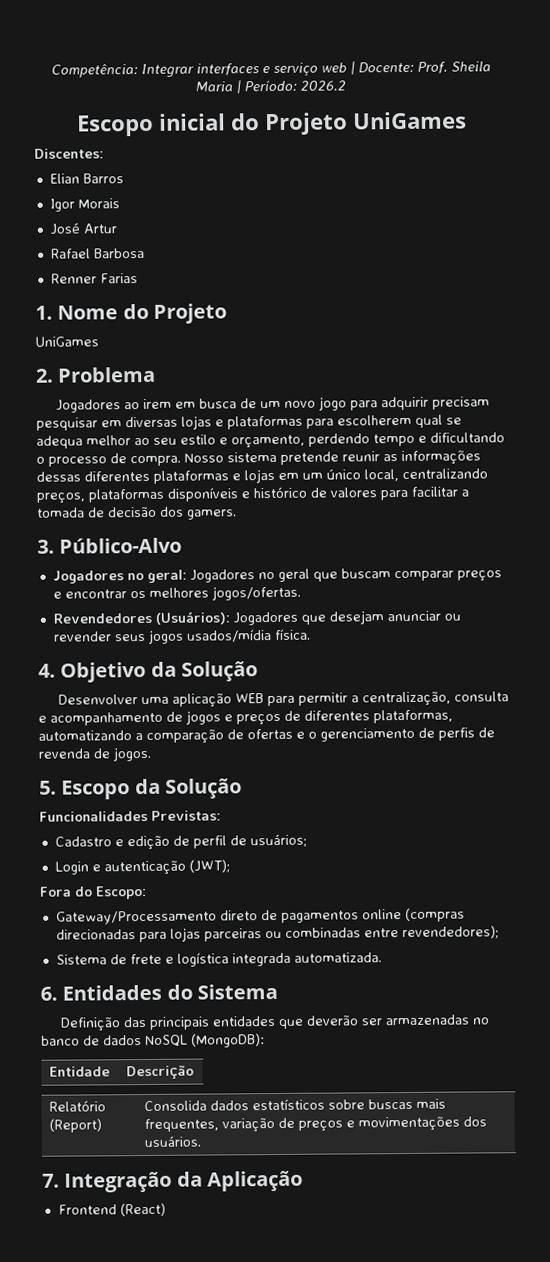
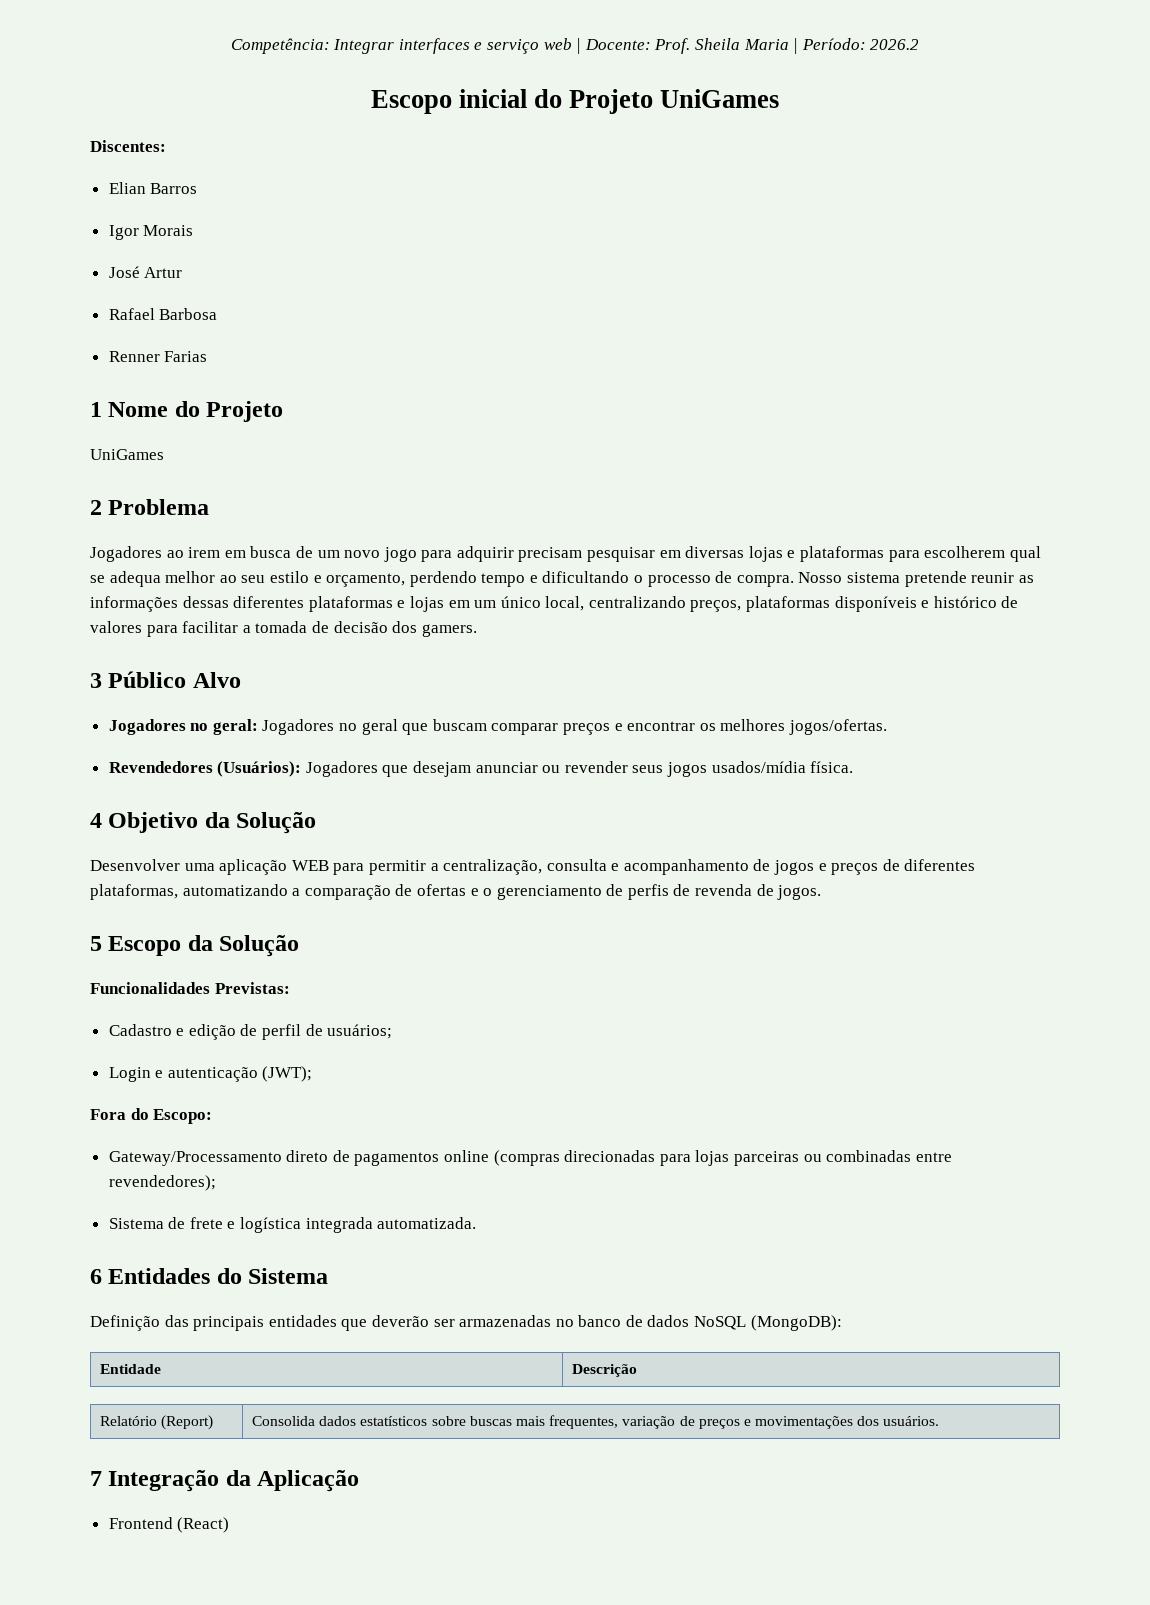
- 1. Nome do Projeto
+ 1 Nome do Projeto
- 2. Problema
+ 2 Problema
- 3. Público-Alvo
+ 3 Público Alvo
- 4. Objetivo da Solução
+ 4 Objetivo da Solução
- 5. Escopo da Solução
+ 5 Escopo da Solução
- 6. Entidades do Sistema
+ 6 Entidades do Sistema
- 7. Integração da Aplicação
+ 7 Integração da Aplicação

